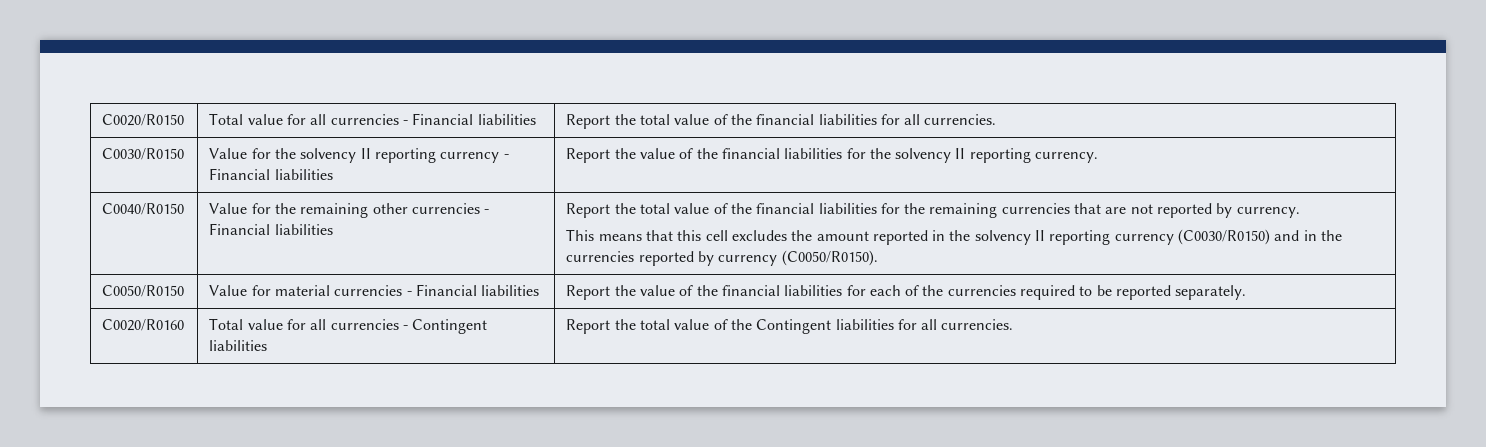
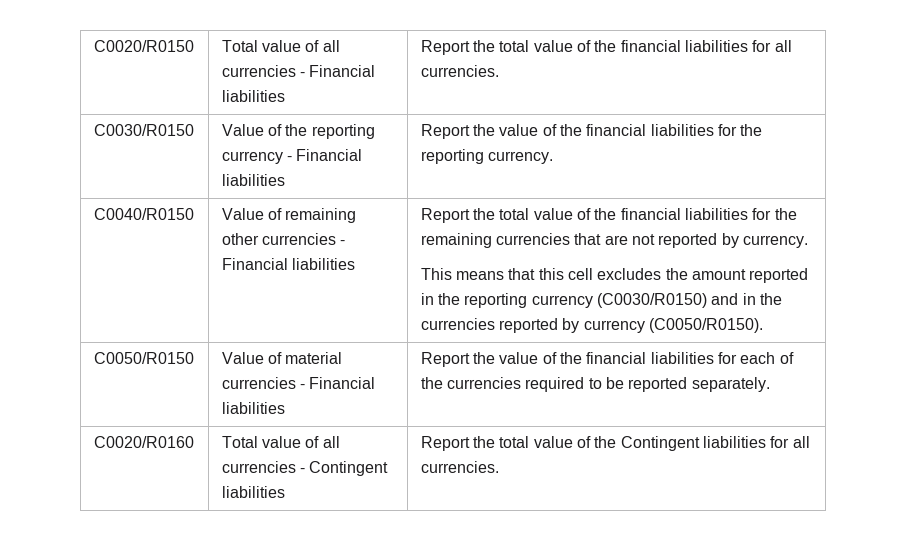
- C0020/R0150 | Total value for all currencies - Financial liabilities | Report the total value of the financial liabilities for all currencies.
+ C0020/R0150 | Total value of all currencies - Financial liabilities | Report the total value of the financial liabilities for all currencies.
- C0030/R0150 | Value for the solvency II reporting currency - Financial liabilities | Report the value of the financial liabilities for the solvency II reporting currency.
+ C0030/R0150 | Value of the reporting currency - Financial liabilities | Report the value of the financial liabilities for the reporting currency.
- Value for the remaining other currencies - Financial liabilities
+ Value of remaining other currencies - Financial liabilities
- This means that this cell excludes the amount reported in the solvency II reporting currency (C0030/R0150) and in the currencies reported by currency (C0050/R0150).
+ This means that this cell excludes the amount reported in the reporting currency (C0030/R0150) and in the currencies reported by currency (C0050/R0150).
- C0050/R0150 | Value for material currencies - Financial liabilities | Report the value of the financial liabilities for each of the currencies required to be reported separately.
+ C0050/R0150 | Value of material currencies - Financial liabilities | Report the value of the financial liabilities for each of the currencies required to be reported separately.
- C0020/R0160 | Total value for all currencies - Contingent liabilities | Report the total value of the Contingent liabilities for all currencies.
+ C0020/R0160 | Total value of all currencies - Contingent liabilities | Report the total value of the Contingent liabilities for all currencies.

